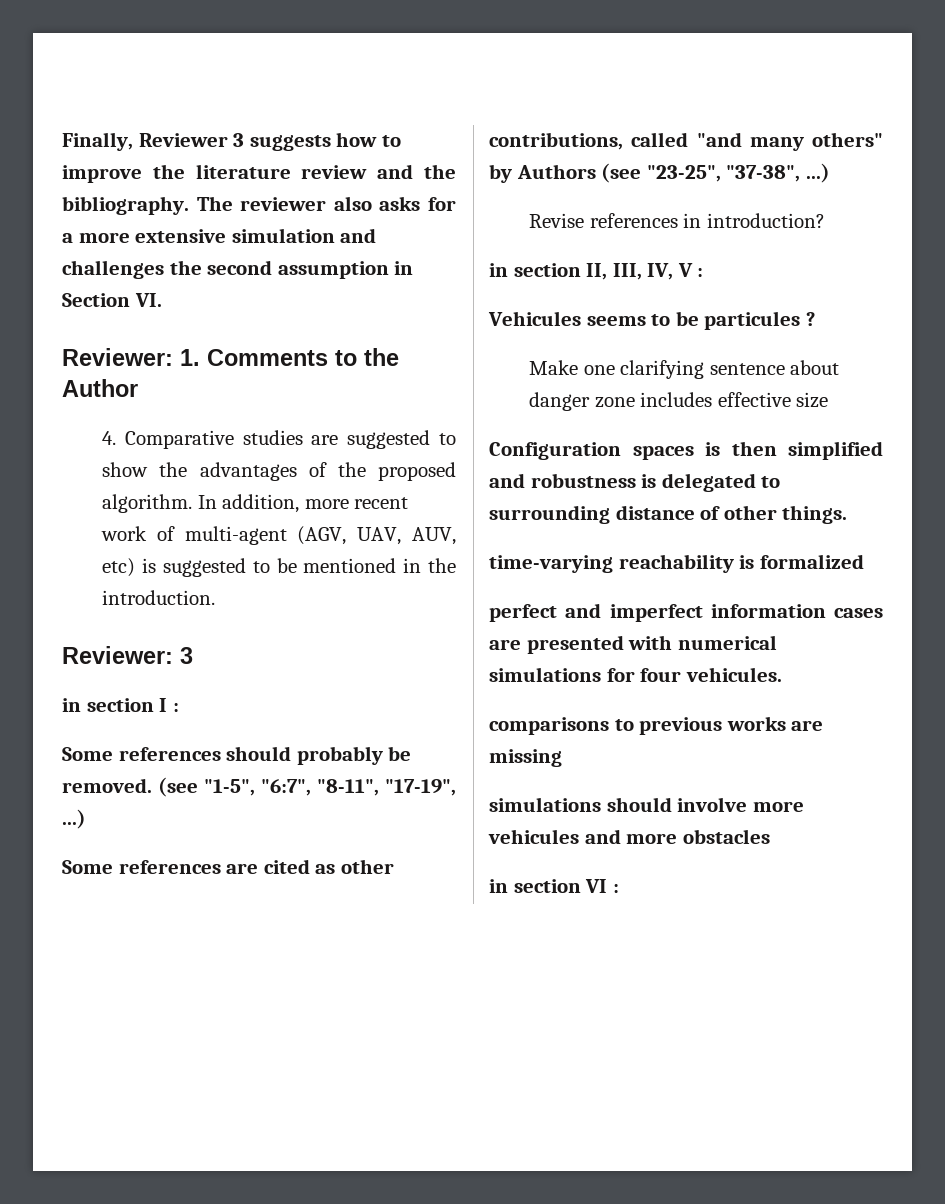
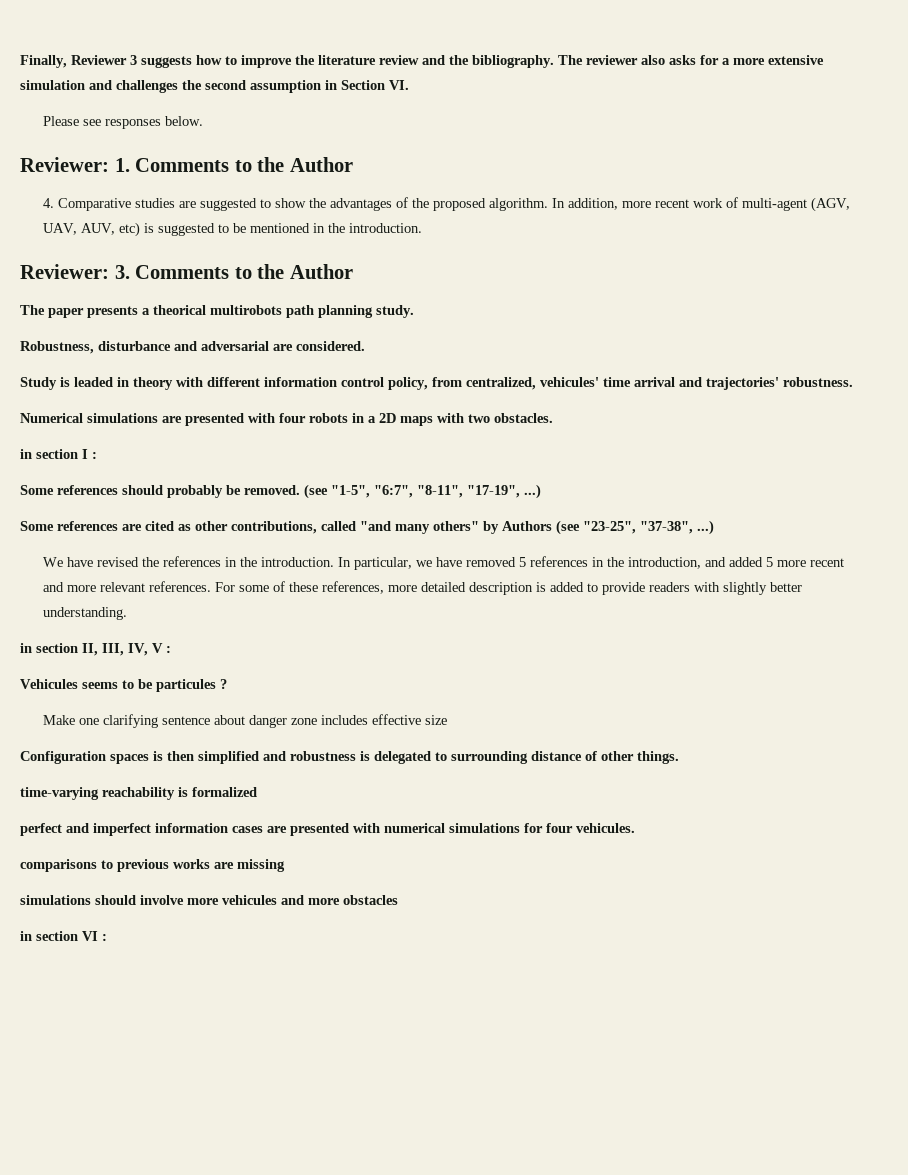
+ Please see responses below.
- Reviewer: 3
+ Reviewer: 3. Comments to the Author
+ The paper presents a theorical multirobots path planning study.
+ Robustness, disturbance and adversarial are considered.
+ Study is leaded in theory with different information control policy, from centralized, vehicules' time arrival and trajectories' robustness.
+ Numerical simulations are presented with four robots in a 2D maps with two obstacles.
- Revise references in introduction?
+ We have revised the references in the introduction. In particular, we have removed 5 references in the introduction, and added 5 more recent and more relevant references. For some of these references, more detailed description is added to provide readers with slightly better understanding.

